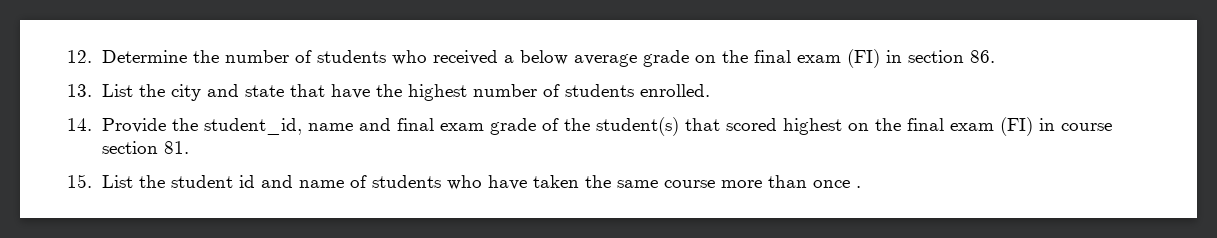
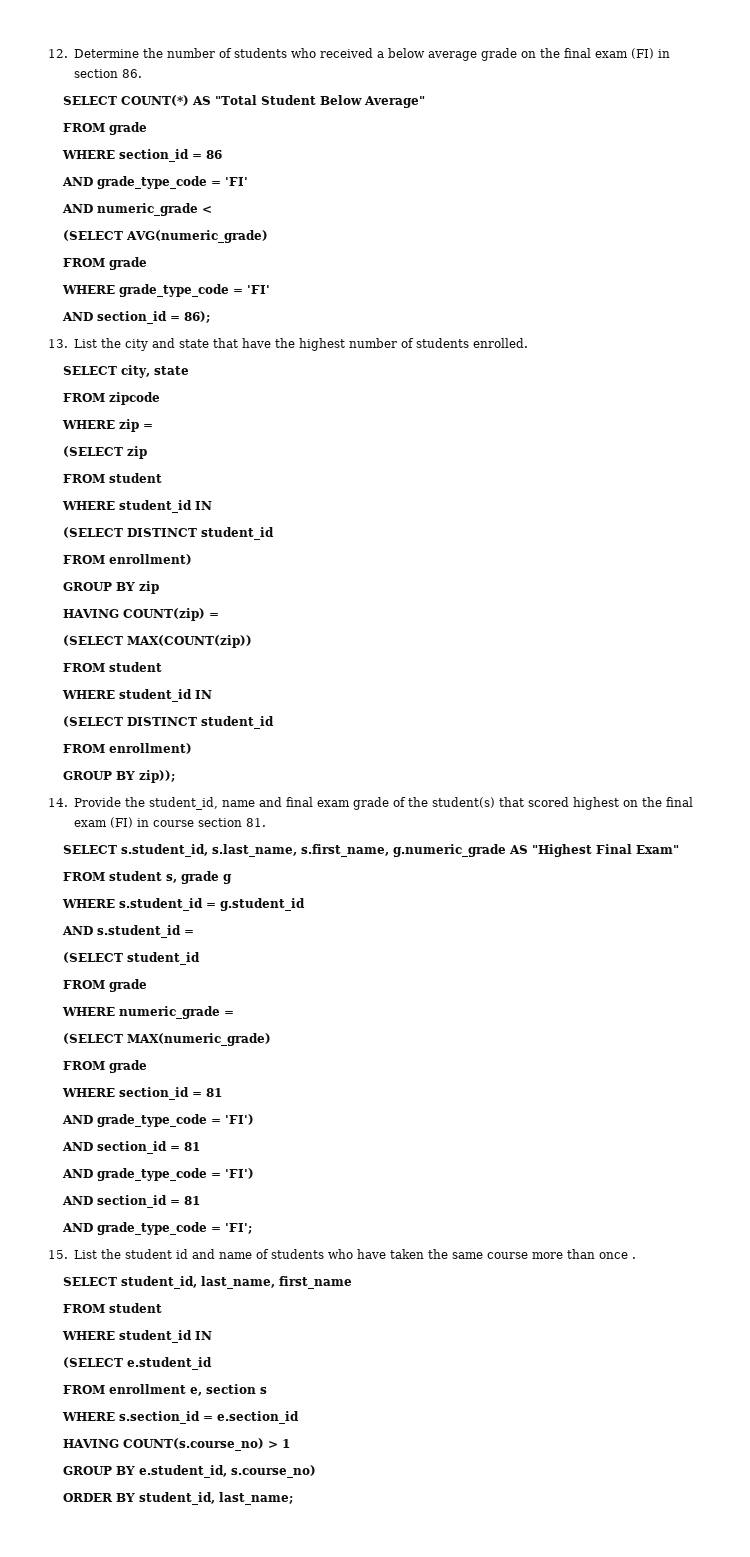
+ SELECT COUNT(*) AS "Total Student Below Average"
+ FROM grade
+ WHERE section_id = 86
+ AND grade_type_code = 'FI'
+ AND numeric_grade <
+ (SELECT AVG(numeric_grade)
+ FROM grade
+ WHERE grade_type_code = 'FI'
+ AND section_id = 86);
+ SELECT city, state
+ FROM zipcode
+ WHERE zip =
+ (SELECT zip
+ FROM student
+ WHERE student_id IN
+ (SELECT DISTINCT student_id
+ FROM enrollment)
+ GROUP BY zip
+ HAVING COUNT(zip) =
+ (SELECT MAX(COUNT(zip))
+ FROM student
+ WHERE student_id IN
+ (SELECT DISTINCT student_id
+ FROM enrollment)
+ GROUP BY zip));
+ SELECT s.student_id, s.last_name, s.first_name, g.numeric_grade AS "Highest Final Exam"
+ FROM student s, grade g
+ WHERE s.student_id = g.student_id
+ AND s.student_id =
+ (SELECT student_id
+ FROM grade
+ WHERE numeric_grade =
+ (SELECT MAX(numeric_grade)
+ FROM grade
+ WHERE section_id = 81
+ AND grade_type_code = 'FI')
+ AND section_id = 81
+ AND grade_type_code = 'FI')
+ AND section_id = 81
+ AND grade_type_code = 'FI';
+ SELECT student_id, last_name, first_name
+ FROM student
+ WHERE student_id IN
+ (SELECT e.student_id
+ FROM enrollment e, section s
+ WHERE s.section_id = e.section_id
+ HAVING COUNT(s.course_no) > 1
+ GROUP BY e.student_id, s.course_no)
+ ORDER BY student_id, last_name;

